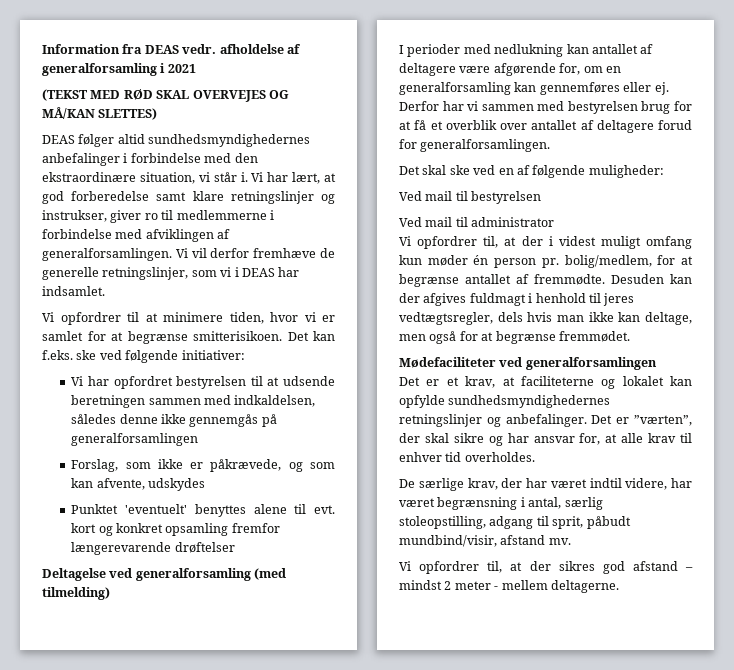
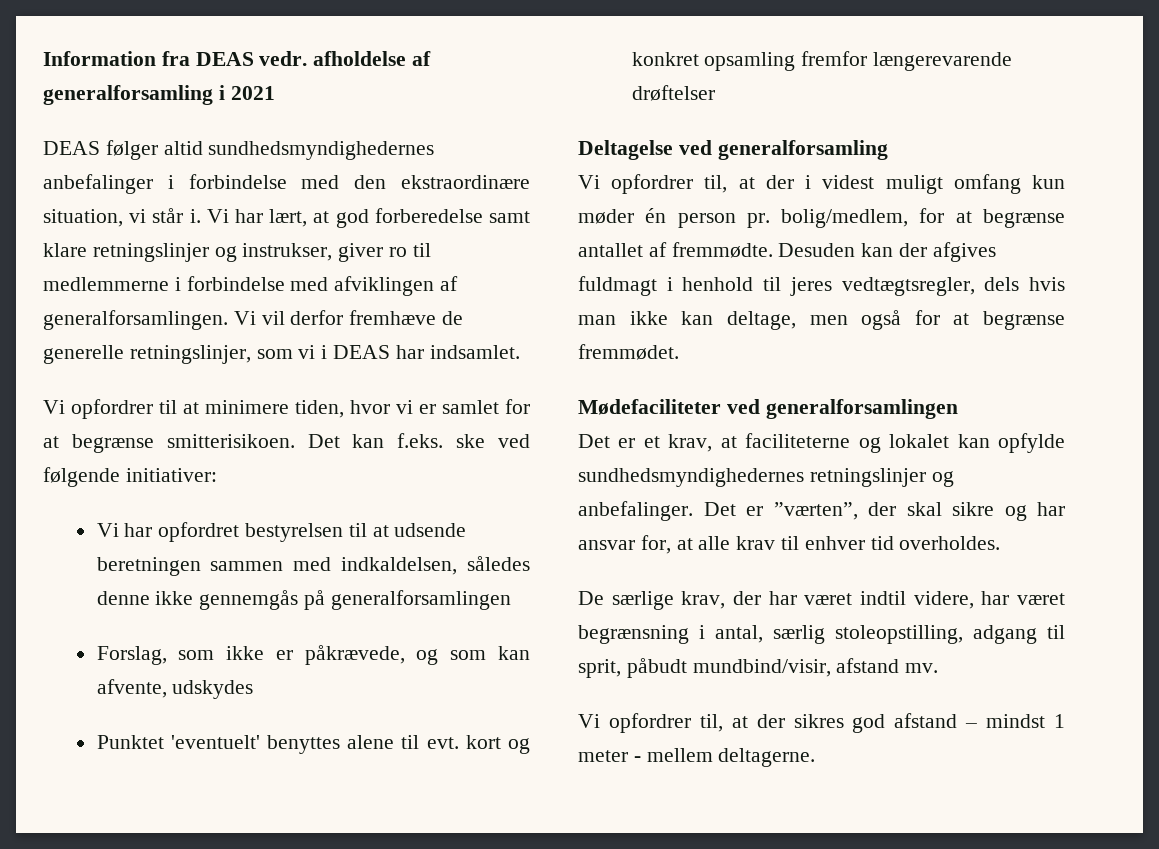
- (TEKST MED RØD SKAL OVERVEJES OG MÅ/KAN SLETTES)
- Deltagelse ved generalforsamling (med tilmelding)
- I perioder med nedlukning kan antallet af deltagere være afgørende for, om en generalforsamling kan gennemføres eller ej. Derfor har vi sammen med bestyrelsen brug for at få et overblik over antallet af deltagere forud for generalforsamlingen.
- Det skal ske ved en af følgende muligheder:
- Ved mail til bestyrelsen
- Ved mail til administrator
+ Deltagelse ved generalforsamling
- Vi opfordrer til, at der sikres god afstand – mindst 2 meter - mellem deltagerne.
+ Vi opfordrer til, at der sikres god afstand – mindst 1 meter - mellem deltagerne.

